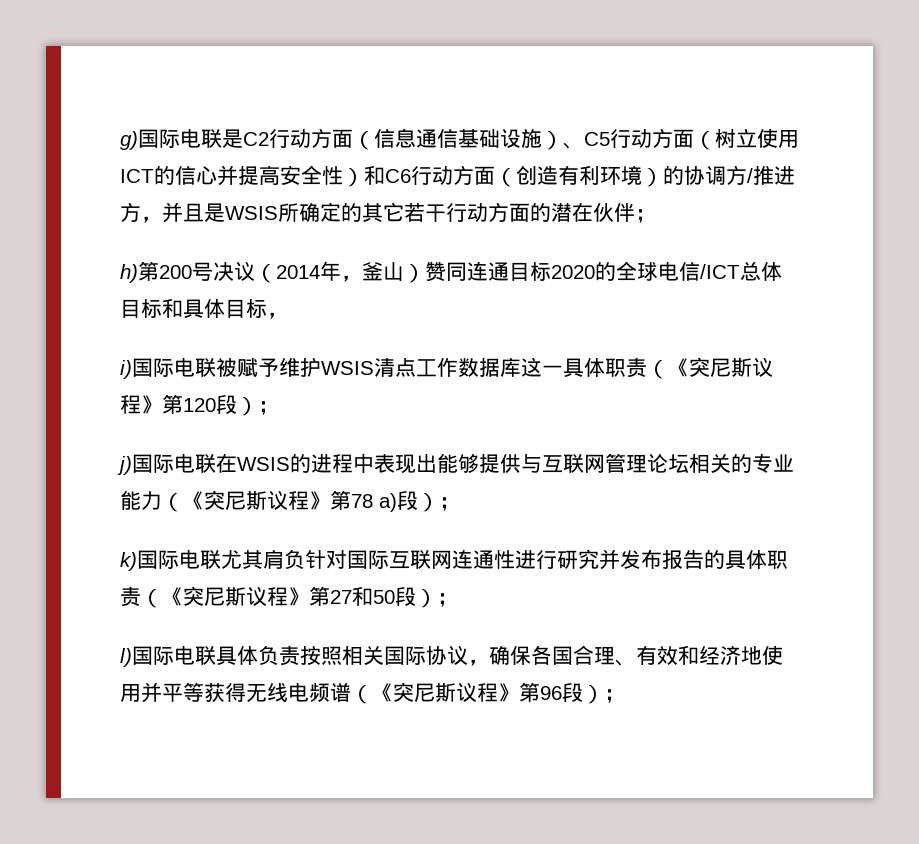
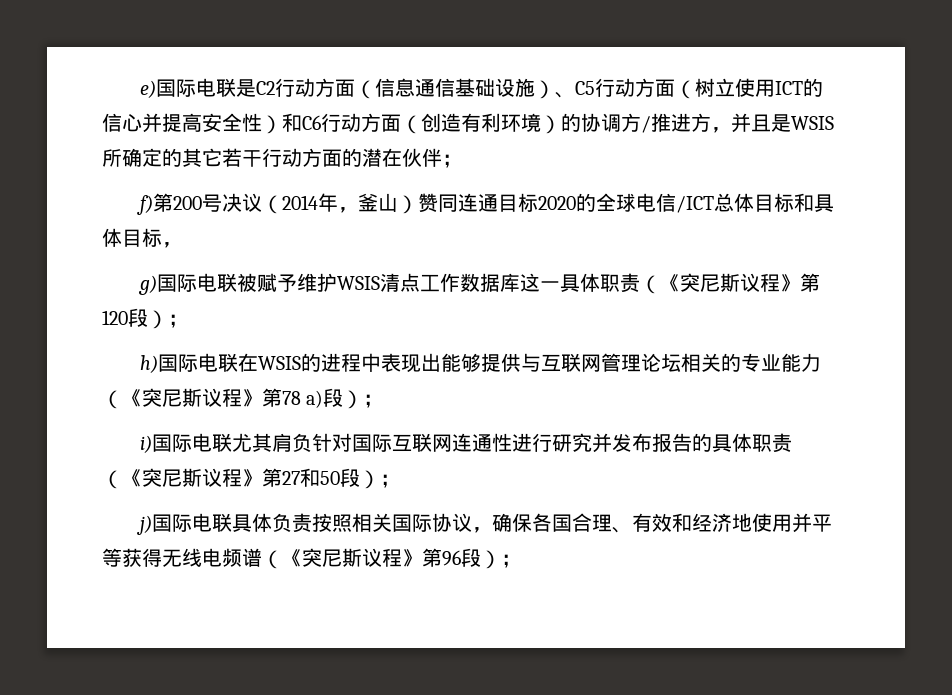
- g)国际电联是C2行动方面（信息通信基础设施）、C5行动方面（树立使用ICT的信心并提高安全性）和C6行动方面（创造有利环境）的协调方/推进方，并且是WSIS所确定的其它若干行动方面的潜在伙伴；
+ e)国际电联是C2行动方面（信息通信基础设施）、C5行动方面（树立使用ICT的信心并提高安全性）和C6行动方面（创造有利环境）的协调方/推进方，并且是WSIS所确定的其它若干行动方面的潜在伙伴；
- h)第200号决议（2014年，釜山）赞同连通目标2020的全球电信/ICT总体目标和具体目标，
+ f)第200号决议（2014年，釜山）赞同连通目标2020的全球电信/ICT总体目标和具体目标，
- i)国际电联被赋予维护WSIS清点工作数据库这一具体职责（《突尼斯议程》第120段）；
+ g)国际电联被赋予维护WSIS清点工作数据库这一具体职责（《突尼斯议程》第120段）；
- j)国际电联在WSIS的进程中表现出能够提供与互联网管理论坛相关的专业能力（《突尼斯议程》第78 a)段）；
+ h)国际电联在WSIS的进程中表现出能够提供与互联网管理论坛相关的专业能力（《突尼斯议程》第78 a)段）；
- k)国际电联尤其肩负针对国际互联网连通性进行研究并发布报告的具体职责（《突尼斯议程》第27和50段）；
+ i)国际电联尤其肩负针对国际互联网连通性进行研究并发布报告的具体职责（《突尼斯议程》第27和50段）；
- l)国际电联具体负责按照相关国际协议，确保各国合理、有效和经济地使用并平等获得无线电频谱（《突尼斯议程》第96段）；
+ j)国际电联具体负责按照相关国际协议，确保各国合理、有效和经济地使用并平等获得无线电频谱（《突尼斯议程》第96段）；

